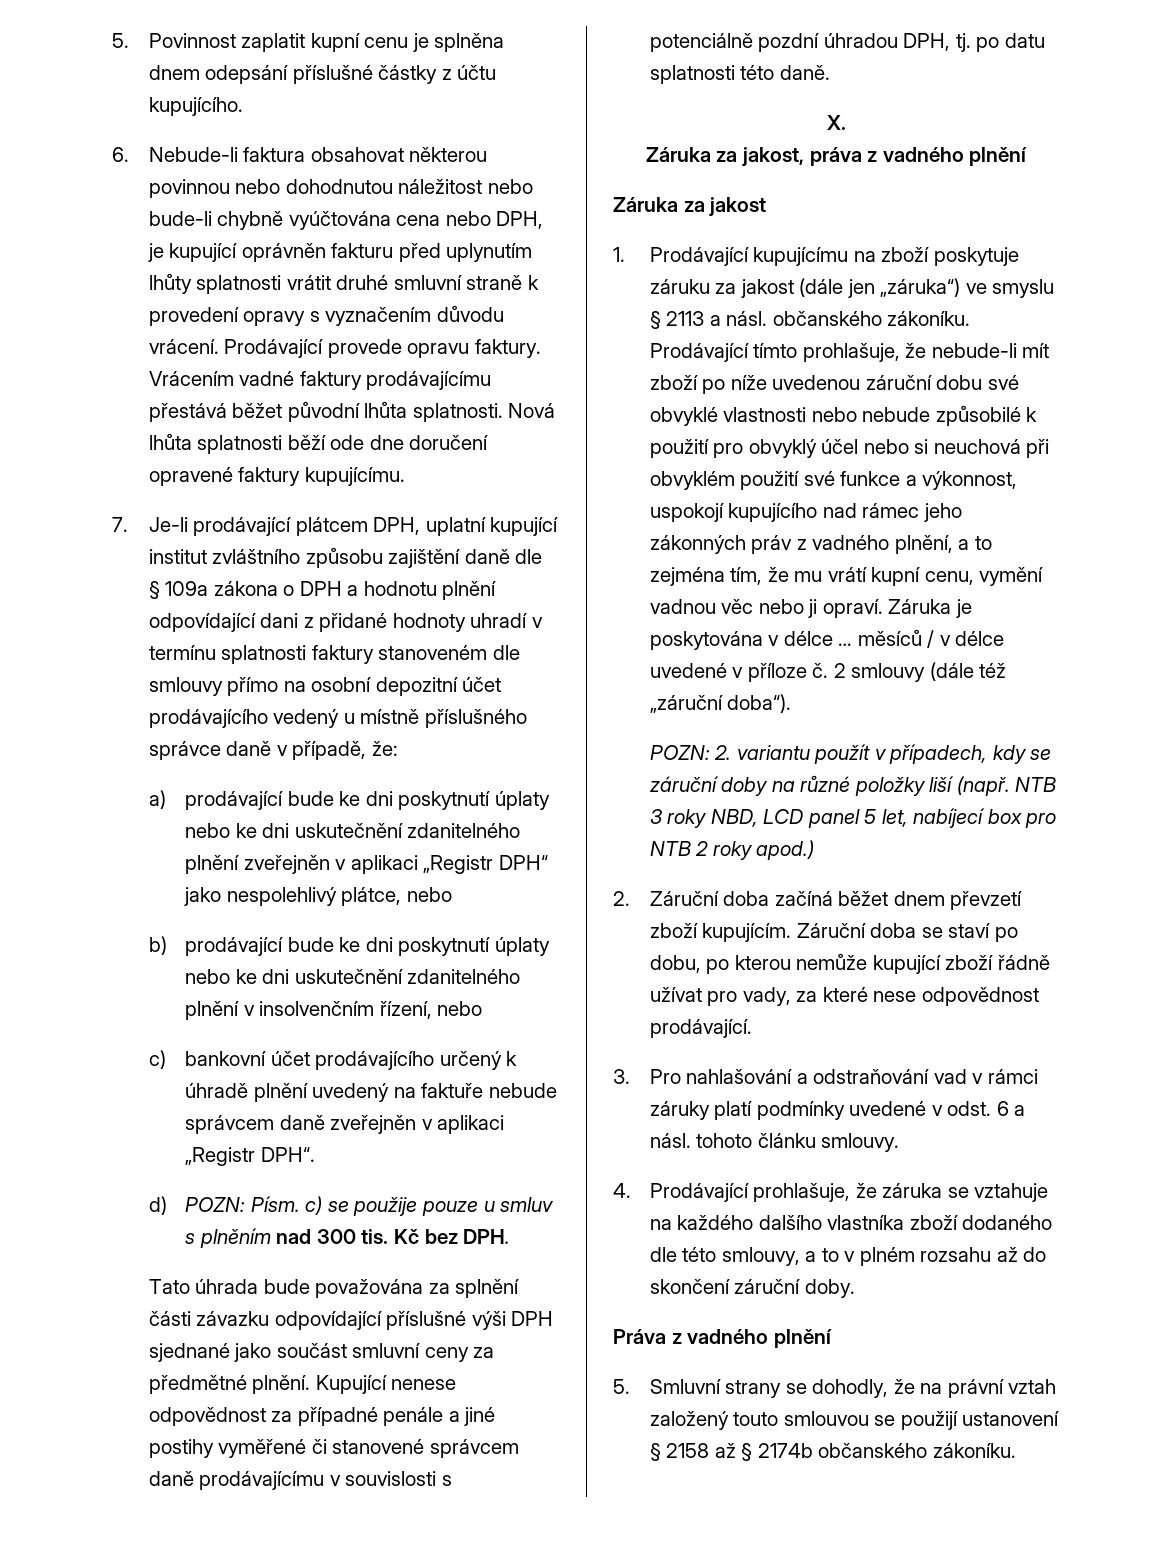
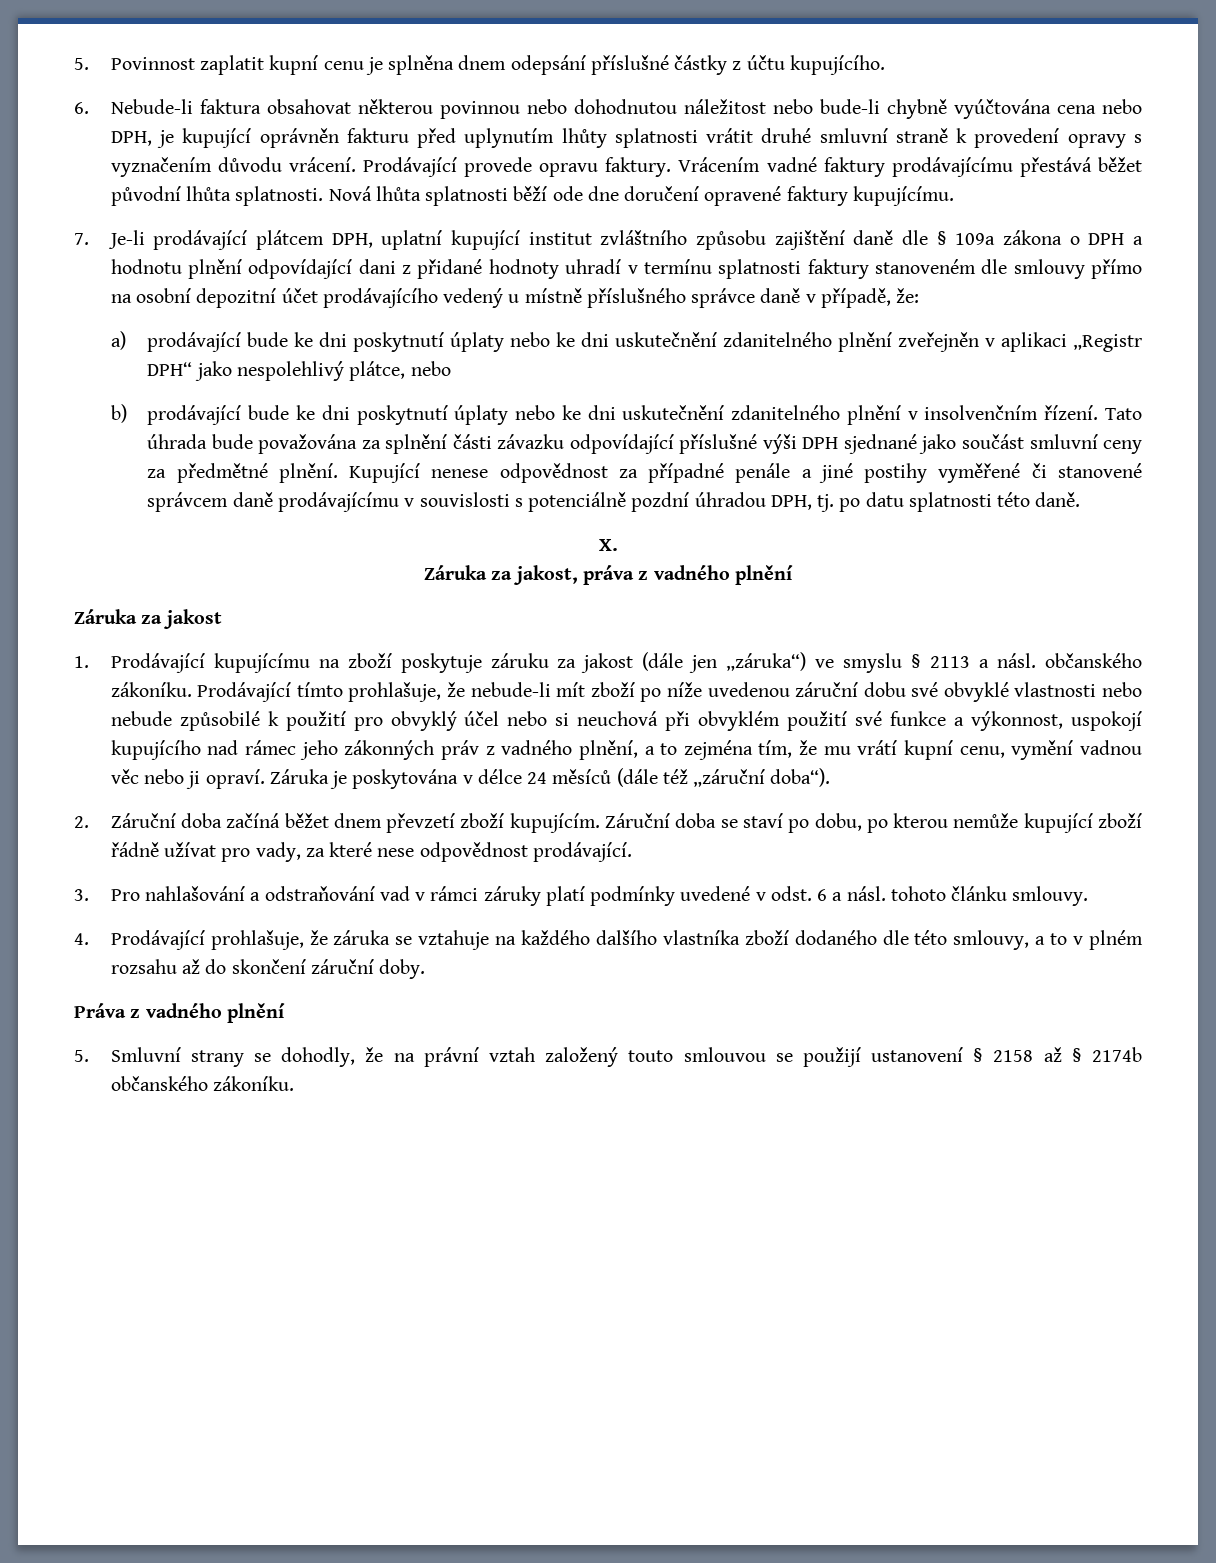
- b) prodávající bude ke dni poskytnutí úplaty nebo ke dni uskutečnění zdanitelného plnění v insolvenčním řízení, nebo
- c) bankovní účet prodávajícího určený k úhradě plnění uvedený na faktuře nebude správcem daně zveřejněn v aplikaci „Registr DPH“.
- d) POZN: Písm. c) se použije pouze u smluv s plněním nad 300 tis. Kč bez DPH.
- Tato úhrada bude považována za splnění části závazku odpovídající příslušné výši DPH sjednané jako součást smluvní ceny za předmětné plnění.
+ b) prodávající bude ke dni poskytnutí úplaty nebo ke dni uskutečnění zdanitelného plnění v insolvenčním řízení. Tato úhrada bude považována za splnění části závazku odpovídající příslušné výši DPH sjednané jako součást smluvní ceny za předmětné plnění.
- Záruka je poskytována v délce … měsíců / v délce uvedené v příloze č. 2 smlouvy (dále též „záruční doba“).
- POZN: 2. variantu použít v případech, kdy se záruční doby na různé položky liší (např. NTB 3 roky NBD, LCD panel 5 let, nabíjecí box pro NTB 2 roky apod.)
+ Záruka je poskytována v délce 24 měsíců (dále též „záruční doba“).

